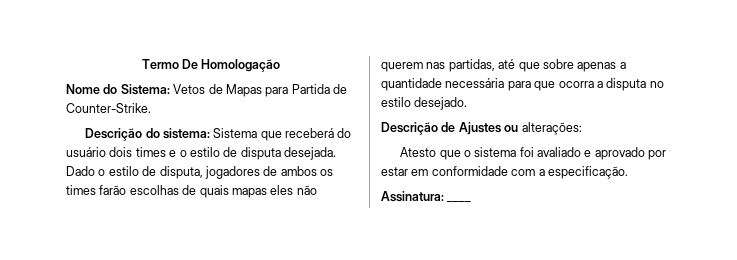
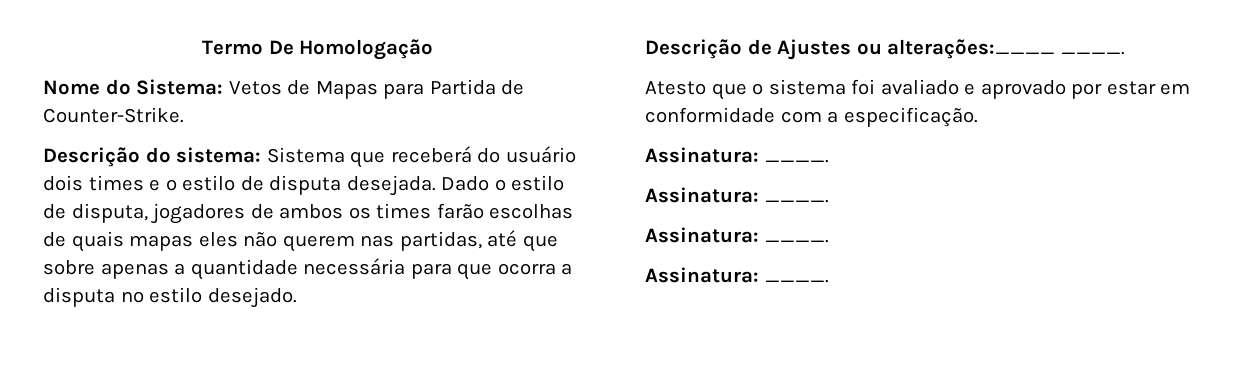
- Descrição de Ajustes ou alterações:
+ Descrição de Ajustes ou alterações:____ ____.
  Atesto que o sistema foi avaliado e aprovado por estar em conformidade com a especificação.
- Assinatura: ____
+ Assinatura: ____.
+ Assinatura: ____.
+ Assinatura: ____.
+ Assinatura: ____.

